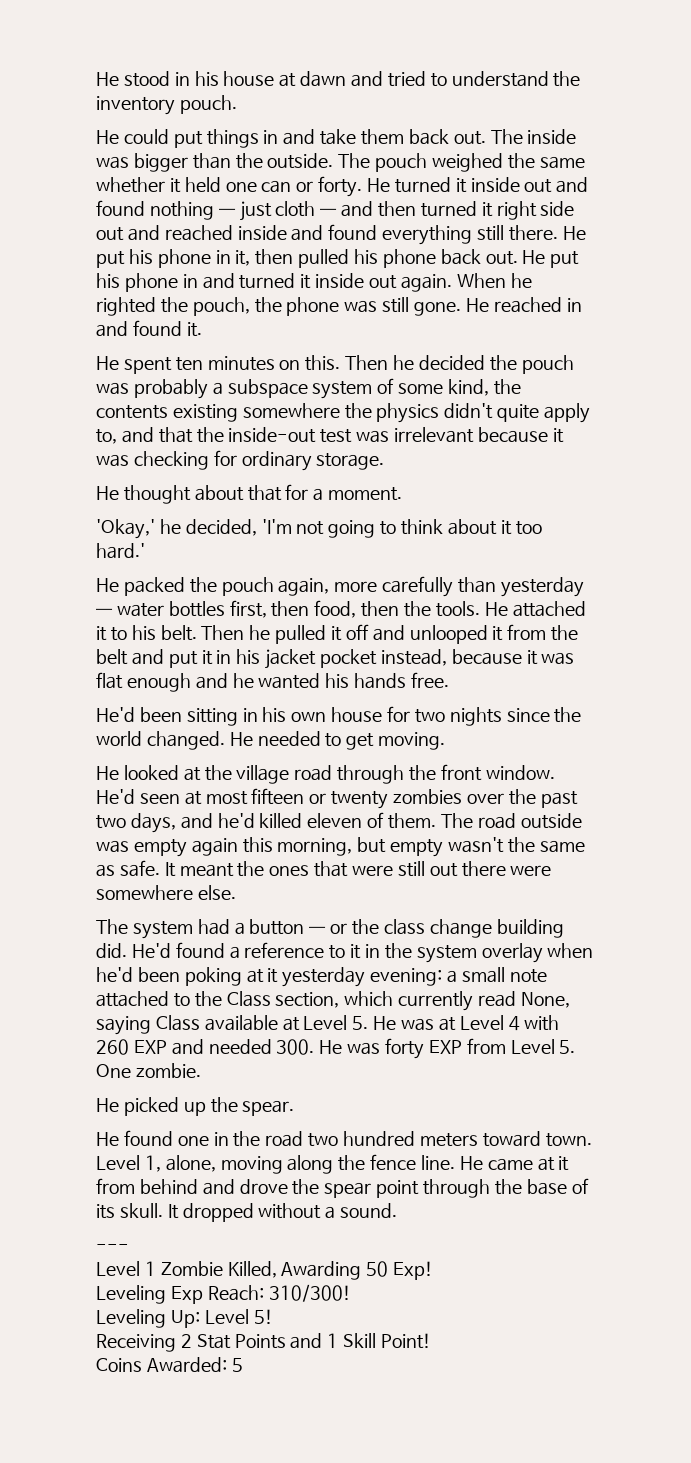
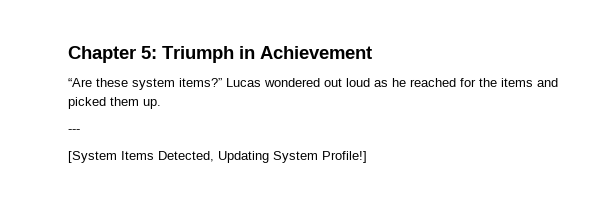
- He stood in his house at dawn and tried to understand the inventory pouch.
- He could put things in and take them back out. The inside was bigger than the outside. The pouch weighed the same whether it held one can or forty. He turned it inside out and found nothing — just cloth — and then turned it right side out and reached inside and found everything still there. He put his phone in it, then pulled his phone back out. He put his phone in and turned it inside out again. When he righted the pouch, the phone was still gone. He reached in and found it.
- He spent ten minutes on this. Then he decided the pouch was probably a subspace system of some kind, the contents existing somewhere the physics didn't quite apply to, and that the inside-out test was irrelevant because it was checking for ordinary storage.
- He thought about that for a moment.
- 'Okay,' he decided, 'I'm not going to think about it too hard.'
- He packed the pouch again, more carefully than yesterday — water bottles first, then food, then the tools. He attached it to his belt. Then he pulled it off and unlooped it from the belt and put it in his jacket pocket instead, because it was flat enough and he wanted his hands free.
- He'd been sitting in his own house for two nights since the world changed. He needed to get moving.
- He looked at the village road through the front window. He'd seen at most fifteen or twenty zombies over the past two days, and he'd killed eleven of them. The road outside was empty again this morning, but empty wasn't the same as safe. It meant the ones that were still out there were somewhere else.
- The system had a button — or the class change building did. He'd found a reference to it in the system overlay when he'd been poking at it yesterday evening: a small note attached to the Class section, which currently read None, saying Class available at Level 5. He was at Level 4 with 260 EXP and needed 300. He was forty EXP from Level 5. One zombie.
- He picked up the spear.
- He found one in the road two hundred meters toward town. Level 1, alone, moving along the fence line. He came at it from behind and drove the spear point through the base of its skull. It dropped without a sound.
+ Chapter 5: Triumph in Achievement
+ “Are these system items?” Lucas wondered out loud as he reached for the items and picked them up.
  ---
- Level 1 Zombie Killed, Awarding 50 Exp!
- Leveling Exp Reach: 310/300!
- Leveling Up: Level 5!
- Receiving 2 Stat Points and 1 Skill Point!
- Coins Awarded: 5
+ [System Items Detected, Updating System Profile!]

